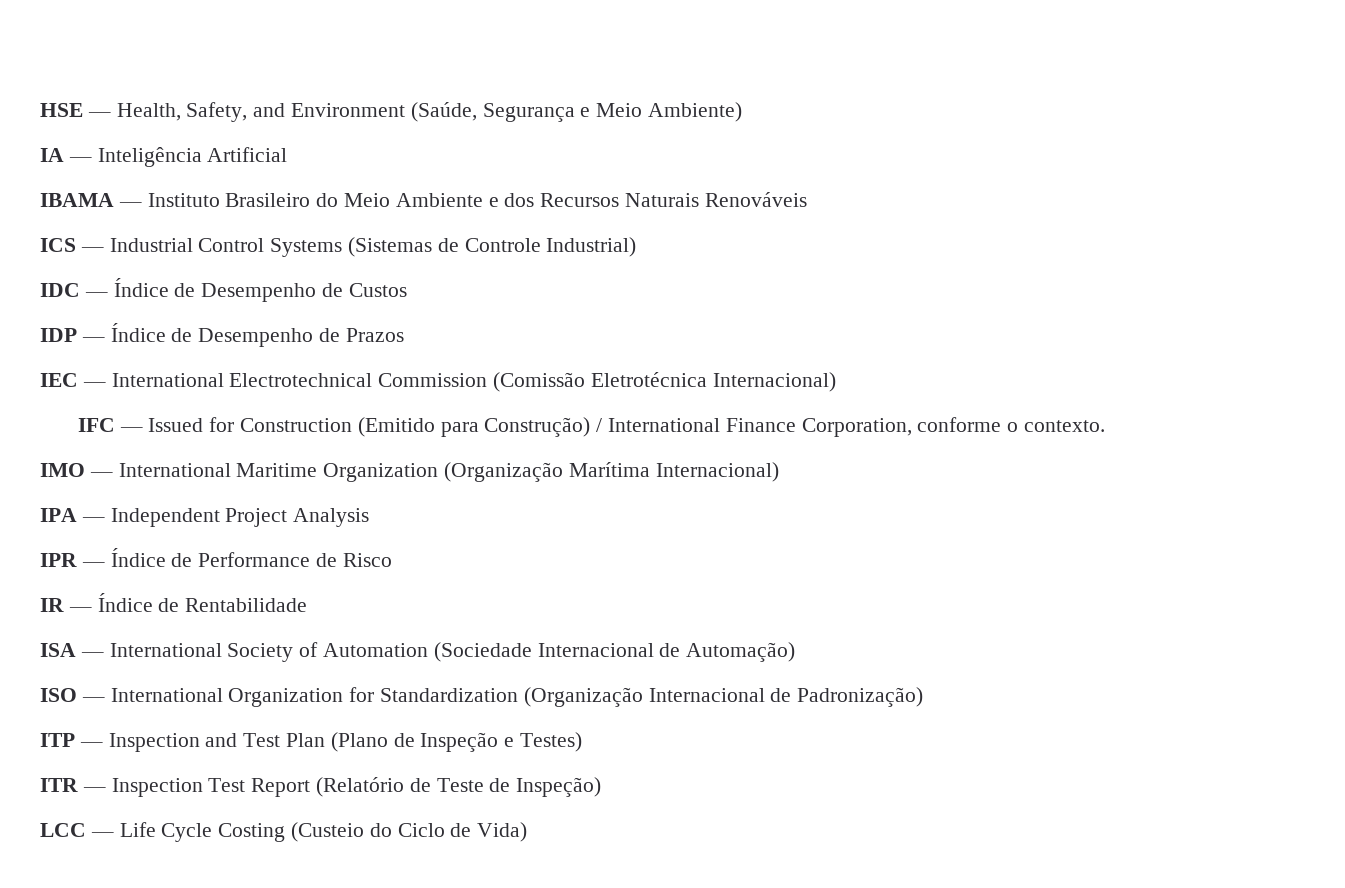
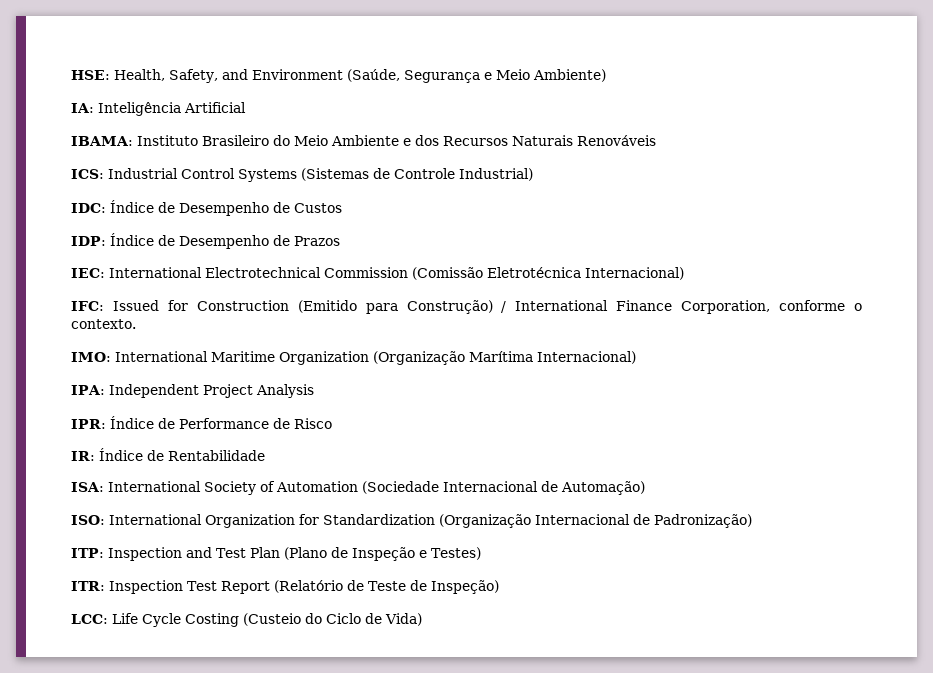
- HSE — Health, Safety, and Environment (Saúde, Segurança e Meio Ambiente)
+ HSE: Health, Safety, and Environment (Saúde, Segurança e Meio Ambiente)
- IA — Inteligência Artificial
+ IA: Inteligência Artificial
- IBAMA — Instituto Brasileiro do Meio Ambiente e dos Recursos Naturais Renováveis
+ IBAMA: Instituto Brasileiro do Meio Ambiente e dos Recursos Naturais Renováveis
- ICS — Industrial Control Systems (Sistemas de Controle Industrial)
+ ICS: Industrial Control Systems (Sistemas de Controle Industrial)
- IDC — Índice de Desempenho de Custos
+ IDC: Índice de Desempenho de Custos
- IDP — Índice de Desempenho de Prazos
+ IDP: Índice de Desempenho de Prazos
- IEC — International Electrotechnical Commission (Comissão Eletrotécnica Internacional)
+ IEC: International Electrotechnical Commission (Comissão Eletrotécnica Internacional)
- IFC — Issued for Construction (Emitido para Construção) / International Finance Corporation, conforme o contexto.
+ IFC: Issued for Construction (Emitido para Construção) / International Finance Corporation, conforme o contexto.
- IMO — International Maritime Organization (Organização Marítima Internacional)
+ IMO: International Maritime Organization (Organização Marítima Internacional)
- IPA — Independent Project Analysis
+ IPA: Independent Project Analysis
- IPR — Índice de Performance de Risco
+ IPR: Índice de Performance de Risco
- IR — Índice de Rentabilidade
+ IR: Índice de Rentabilidade
- ISA — International Society of Automation (Sociedade Internacional de Automação)
+ ISA: International Society of Automation (Sociedade Internacional de Automação)
- ISO — International Organization for Standardization (Organização Internacional de Padronização)
+ ISO: International Organization for Standardization (Organização Internacional de Padronização)
- ITP — Inspection and Test Plan (Plano de Inspeção e Testes)
+ ITP: Inspection and Test Plan (Plano de Inspeção e Testes)
- ITR — Inspection Test Report (Relatório de Teste de Inspeção)
+ ITR: Inspection Test Report (Relatório de Teste de Inspeção)
- LCC — Life Cycle Costing (Custeio do Ciclo de Vida)
+ LCC: Life Cycle Costing (Custeio do Ciclo de Vida)

